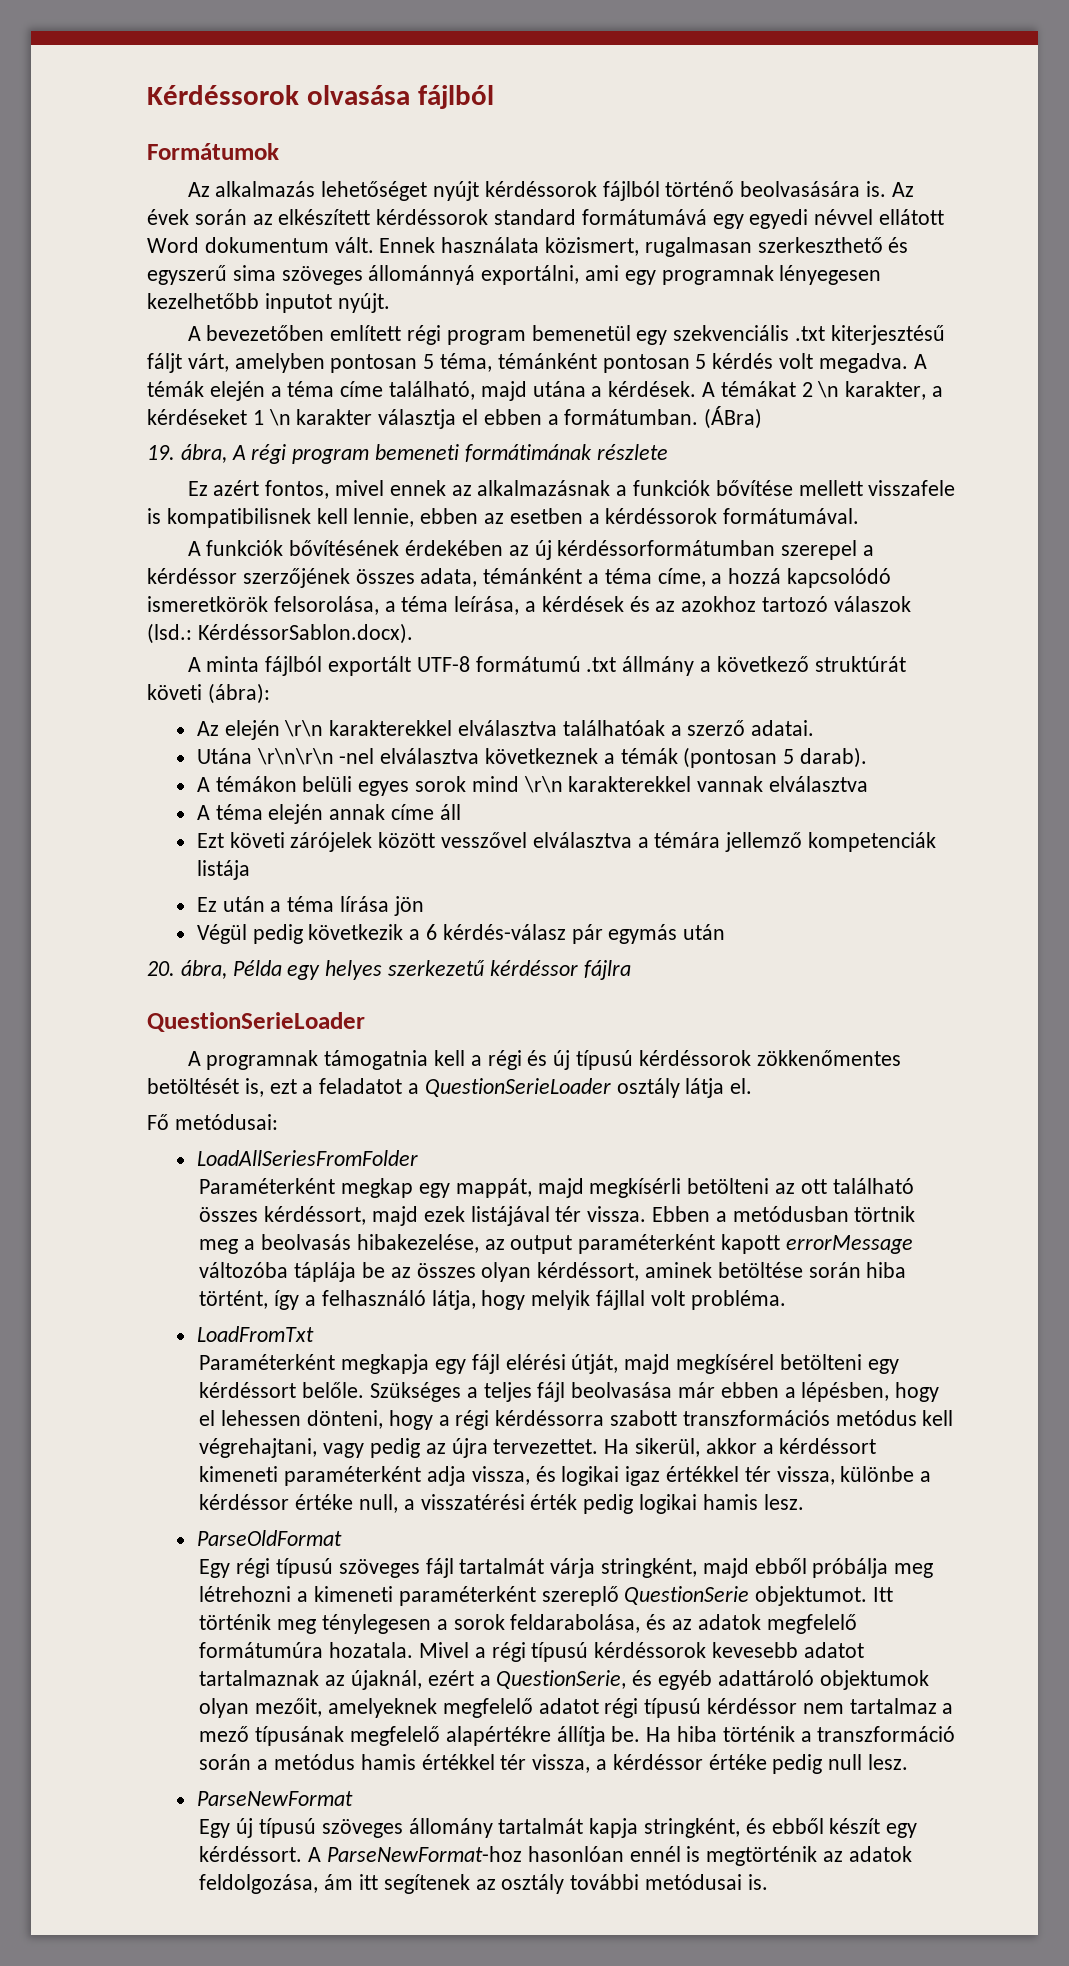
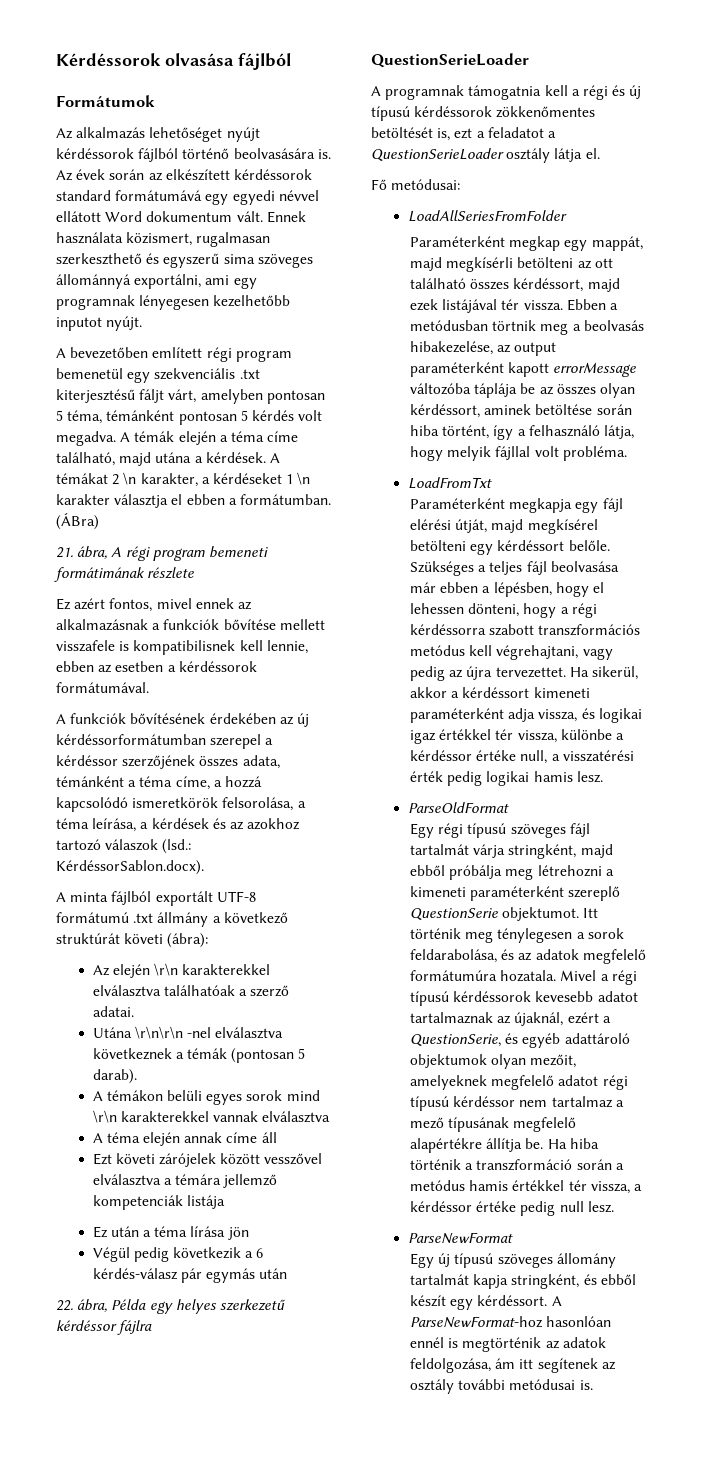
- 19. ábra, A régi program bemeneti formátimának részlete
+ 21. ábra, A régi program bemeneti formátimának részlete
- 20. ábra, Példa egy helyes szerkezetű kérdéssor fájlra
+ 22. ábra, Példa egy helyes szerkezetű kérdéssor fájlra

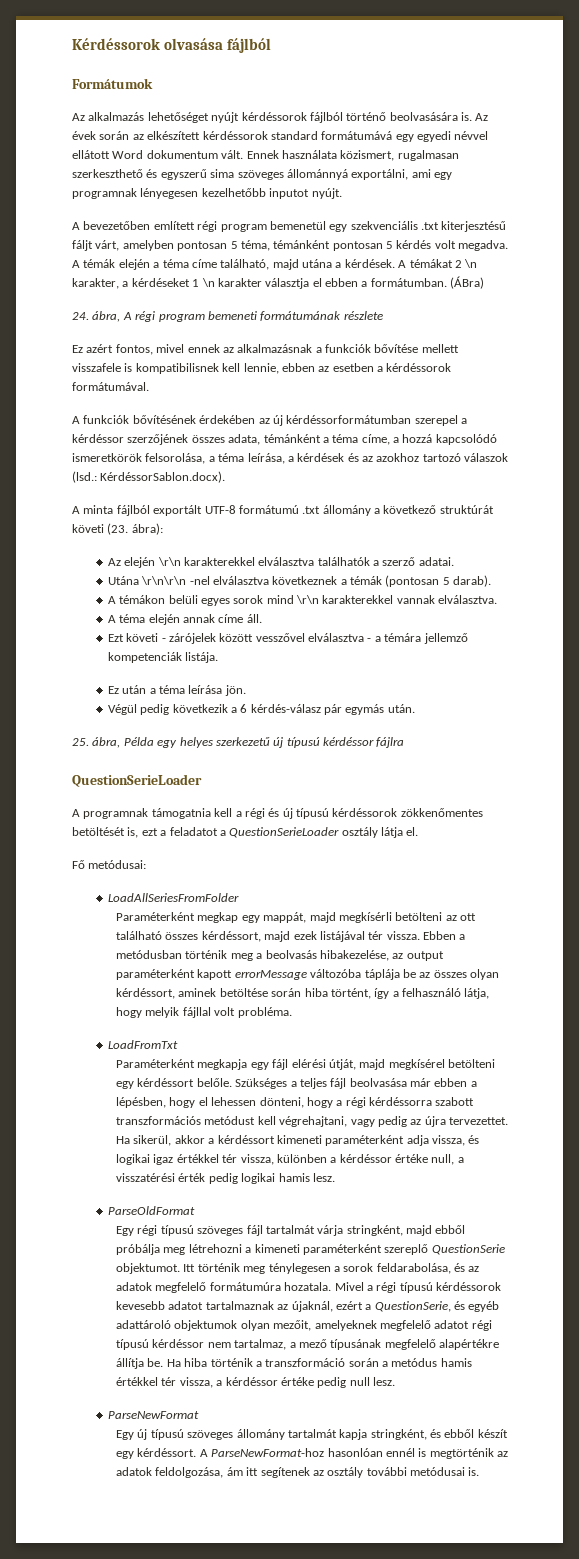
- 21. ábra, A régi program bemeneti formátimának részlete
+ 24. ábra, A régi program bemeneti formátumának részlete
- A minta fájlból exportált UTF-8 formátumú .txt állmány a következő struktúrát követi (ábra):
+ A minta fájlból exportált UTF-8 formátumú .txt állomány a következő struktúrát követi (23. ábra):
- Az elején \r\n karakterekkel elválasztva találhatóak a szerző adatai.
+ Az elején \r\n karakterekkel elválasztva találhatók a szerző adatai.
- A témákon belüli egyes sorok mind \r\n karakterekkel vannak elválasztva
+ A témákon belüli egyes sorok mind \r\n karakterekkel vannak elválasztva.
- A téma elején annak címe áll
+ A téma elején annak címe áll.
- Ezt követi zárójelek között vesszővel elválasztva a témára jellemző kompetenciák listája
+ Ezt követi - zárójelek között vesszővel elválasztva - a témára jellemző kompetenciák listája.
- Ez után a téma lírása jön
+ Ez után a téma leírása jön.
- Végül pedig következik a 6 kérdés-válasz pár egymás után
- 22. ábra, Példa egy helyes szerkezetű kérdéssor fájlra
+ Végül pedig következik a 6 kérdés-válasz pár egymás után.
+ 25. ábra, Példa egy helyes szerkezetű új típusú kérdéssor fájlra
- Ebben a metódusban törtnik meg a beolvasás hibakezelése, az output paraméterként kapott errorMessage változóba táplája be az összes olyan kérdéssort, aminek betöltése során hiba történt, így a felhasználó látja, hogy melyik fájllal volt probléma.
+ Ebben a metódusban történik meg a beolvasás hibakezelése, az output paraméterként kapott errorMessage változóba táplája be az összes olyan kérdéssort, aminek betöltése során hiba történt, így a felhasználó látja, hogy melyik fájllal volt probléma.
- Szükséges a teljes fájl beolvasása már ebben a lépésben, hogy el lehessen dönteni, hogy a régi kérdéssorra szabott transzformációs metódus kell végrehajtani, vagy pedig az újra tervezettet.
+ Szükséges a teljes fájl beolvasása már ebben a lépésben, hogy el lehessen dönteni, hogy a régi kérdéssorra szabott transzformációs metódust kell végrehajtani, vagy pedig az újra tervezettet.
- Ha sikerül, akkor a kérdéssort kimeneti paraméterként adja vissza, és logikai igaz értékkel tér vissza, különbe a kérdéssor értéke null, a visszatérési érték pedig logikai hamis lesz.
+ Ha sikerül, akkor a kérdéssort kimeneti paraméterként adja vissza, és logikai igaz értékkel tér vissza, különben a kérdéssor értéke null, a visszatérési érték pedig logikai hamis lesz.
- Mivel a régi típusú kérdéssorok kevesebb adatot tartalmaznak az újaknál, ezért a QuestionSerie, és egyéb adattároló objektumok olyan mezőit, amelyeknek megfelelő adatot régi típusú kérdéssor nem tartalmaz a mező típusának megfelelő alapértékre állítja be.
+ Mivel a régi típusú kérdéssorok kevesebb adatot tartalmaznak az újaknál, ezért a QuestionSerie, és egyéb adattároló objektumok olyan mezőit, amelyeknek megfelelő adatot régi típusú kérdéssor nem tartalmaz, a mező típusának megfelelő alapértékre állítja be.

